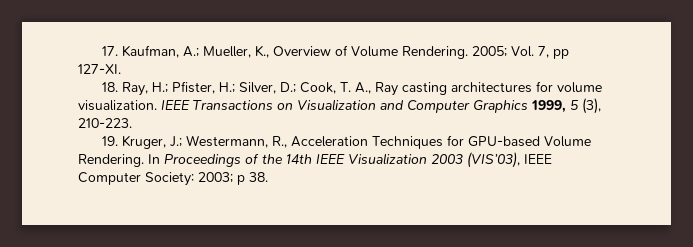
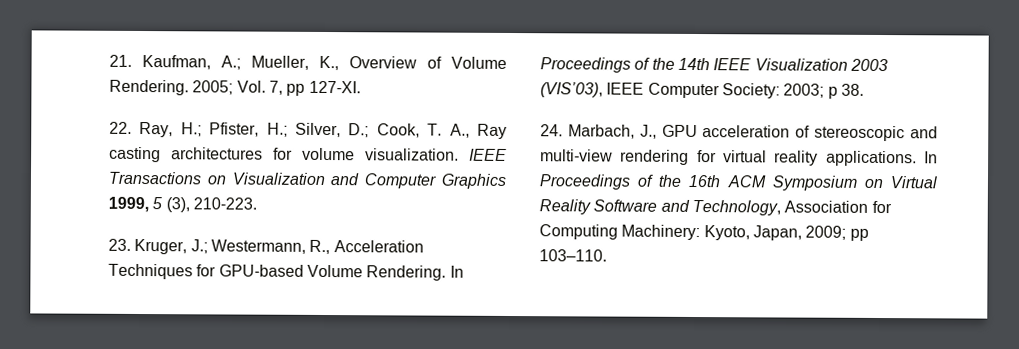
- 17. Kaufman, A.; Mueller, K., Overview of Volume Rendering.
+ 21. Kaufman, A.; Mueller, K., Overview of Volume Rendering.
- 18. Ray, H.; Pfister, H.; Silver, D.; Cook, T. A., Ray casting architectures for volume visualization.
+ 22. Ray, H.; Pfister, H.; Silver, D.; Cook, T. A., Ray casting architectures for volume visualization.
- 19. Kruger, J.; Westermann, R., Acceleration Techniques for GPU-based Volume Rendering.
+ 23. Kruger, J.; Westermann, R., Acceleration Techniques for GPU-based Volume Rendering.
+ 24. Marbach, J., GPU acceleration of stereoscopic and multi-view rendering for virtual reality applications. In Proceedings of the 16th ACM Symposium on Virtual Reality Software and Technology, Association for Computing Machinery: Kyoto, Japan, 2009; pp 103–110.

